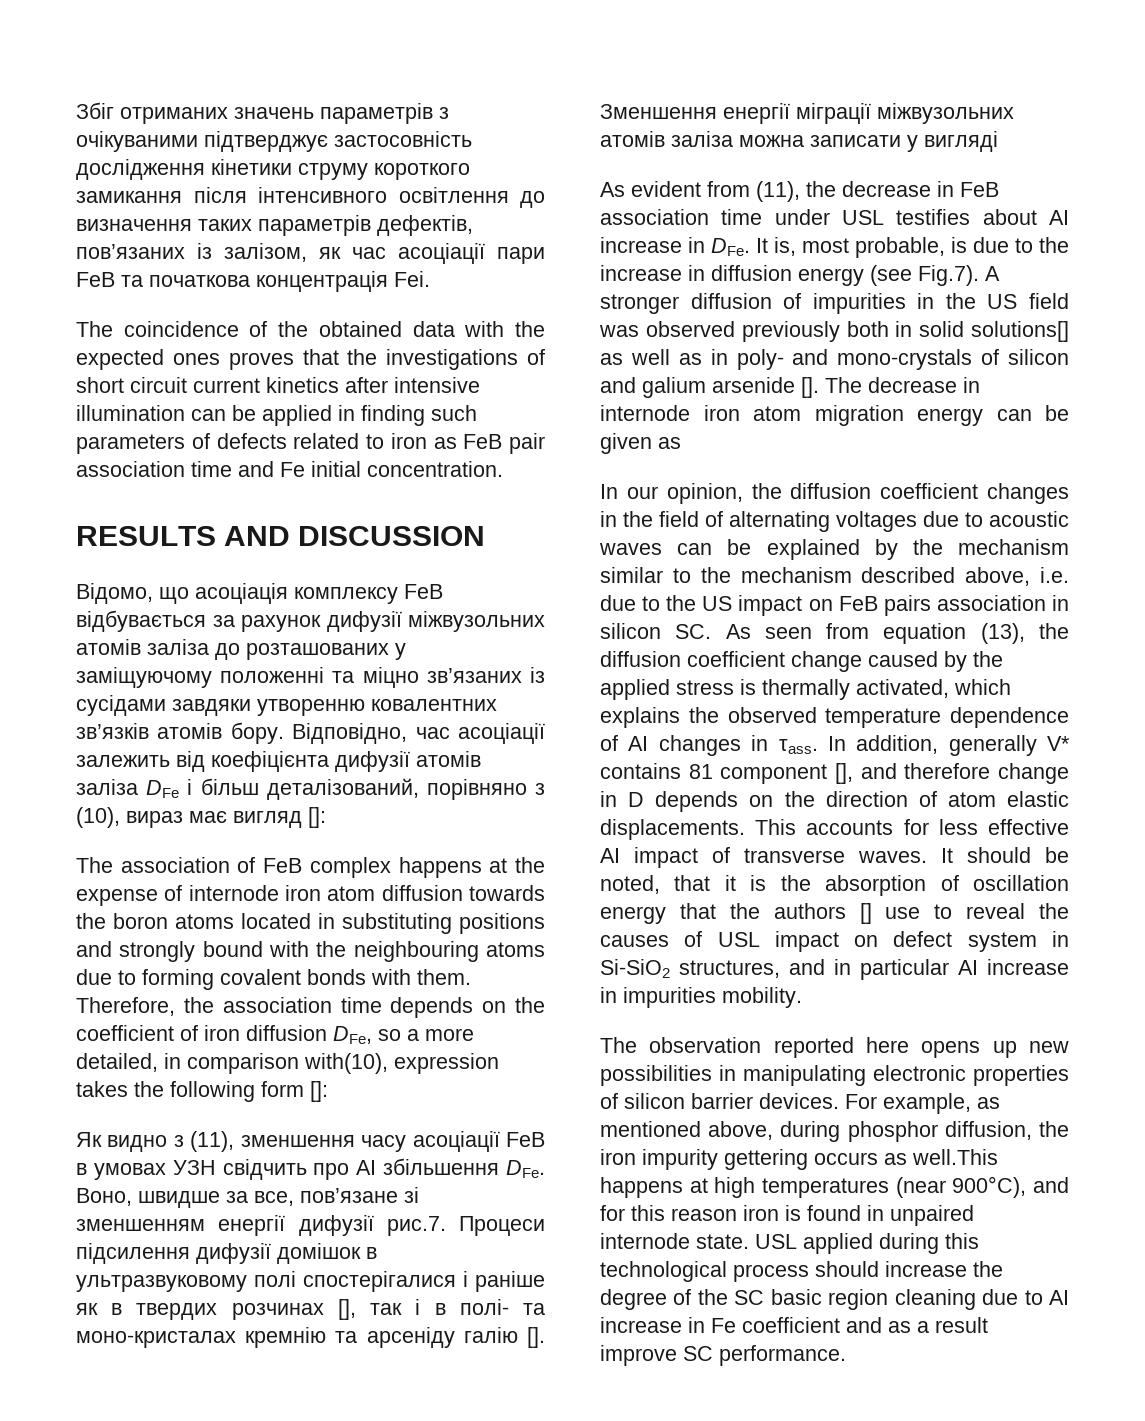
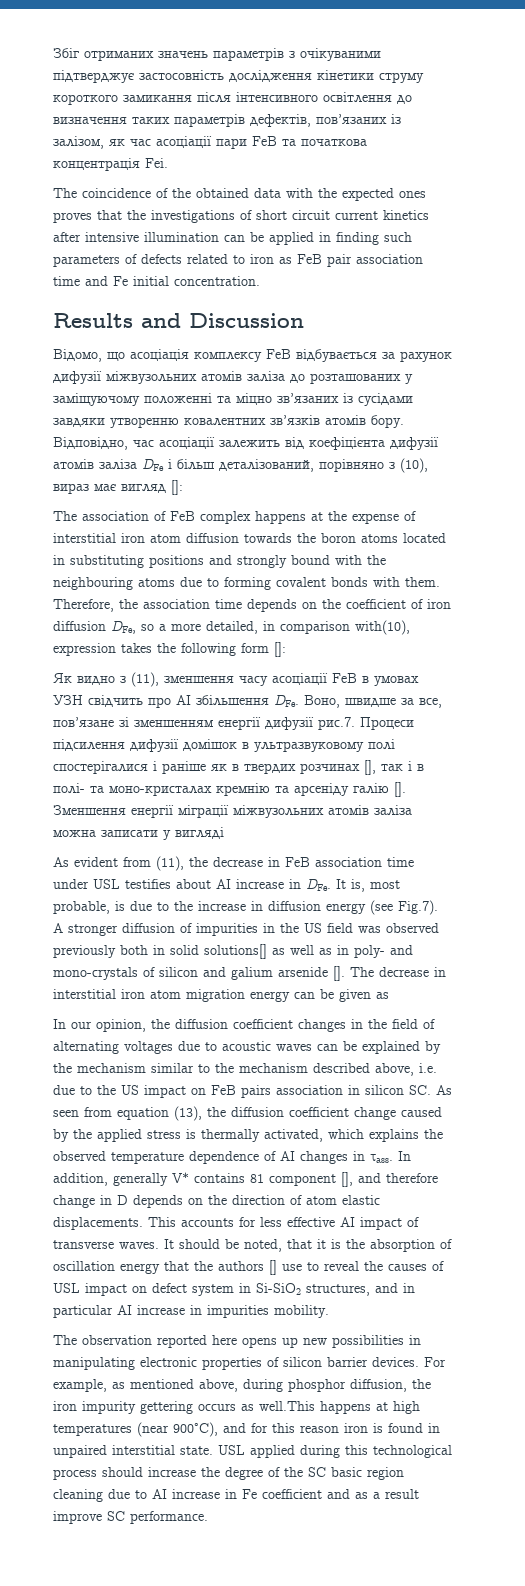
- RESULTS AND DISCUSSION
+ Results and Discussion
- The association of FeB complex happens at the expense of internode iron atom diffusion towards the boron atoms located in substituting positions and strongly bound with the neighbouring atoms due to forming covalent bonds with them.
+ The association of FeB complex happens at the expense of interstitial iron atom diffusion towards the boron atoms located in substituting positions and strongly bound with the neighbouring atoms due to forming covalent bonds with them.
- The decrease in internode iron atom migration energy can be given as
+ The decrease in interstitial iron atom migration energy can be given as
- For example, as mentioned above, during phosphor diffusion, the iron impurity gettering occurs as well.This happens at high temperatures (near 900°С), and for this reason iron is found in unpaired internode state.
+ For example, as mentioned above, during phosphor diffusion, the iron impurity gettering occurs as well.This happens at high temperatures (near 900°С), and for this reason iron is found in unpaired interstitial state.

